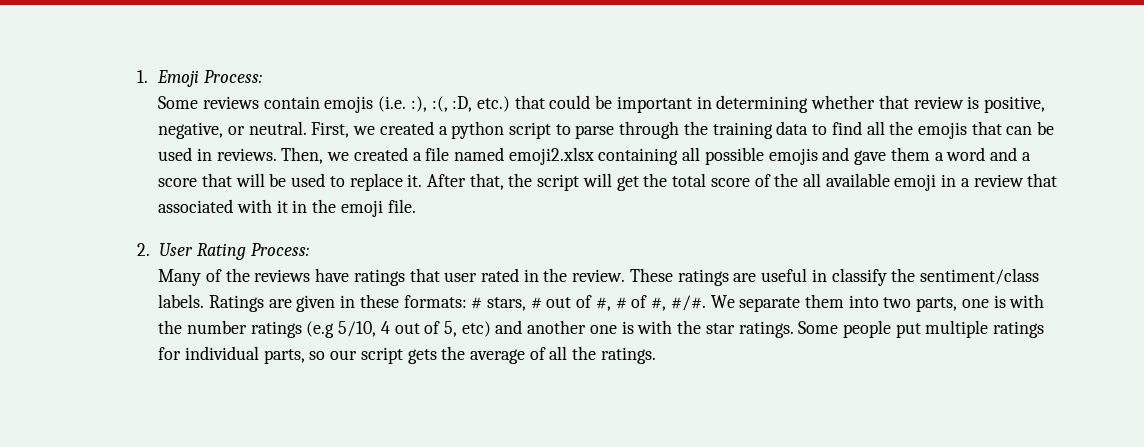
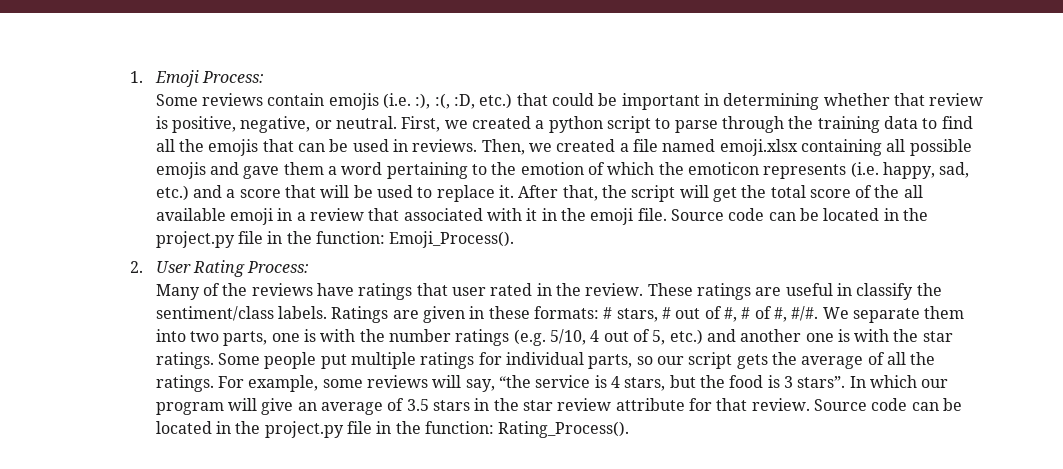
- Then, we created a file named emoji2.xlsx containing all possible emojis and gave them a word and a score that will be used to replace it.
+ Then, we created a file named emoji.xlsx containing all possible emojis and gave them a word pertaining to the emotion of which the emoticon represents (i.e. happy, sad, etc.) and a score that will be used to replace it.
+ Source code can be located in the project.py file in the function: Emoji_Process().
- We separate them into two parts, one is with the number ratings (e.g 5/10, 4 out of 5, etc) and another one is with the star ratings.
+ We separate them into two parts, one is with the number ratings (e.g. 5/10, 4 out of 5, etc.) and another one is with the star ratings.
+ For example, some reviews will say, “the service is 4 stars, but the food is 3 stars”. In which our program will give an average of 3.5 stars in the star review attribute for that review. Source code can be located in the project.py file in the function: Rating_Process().

